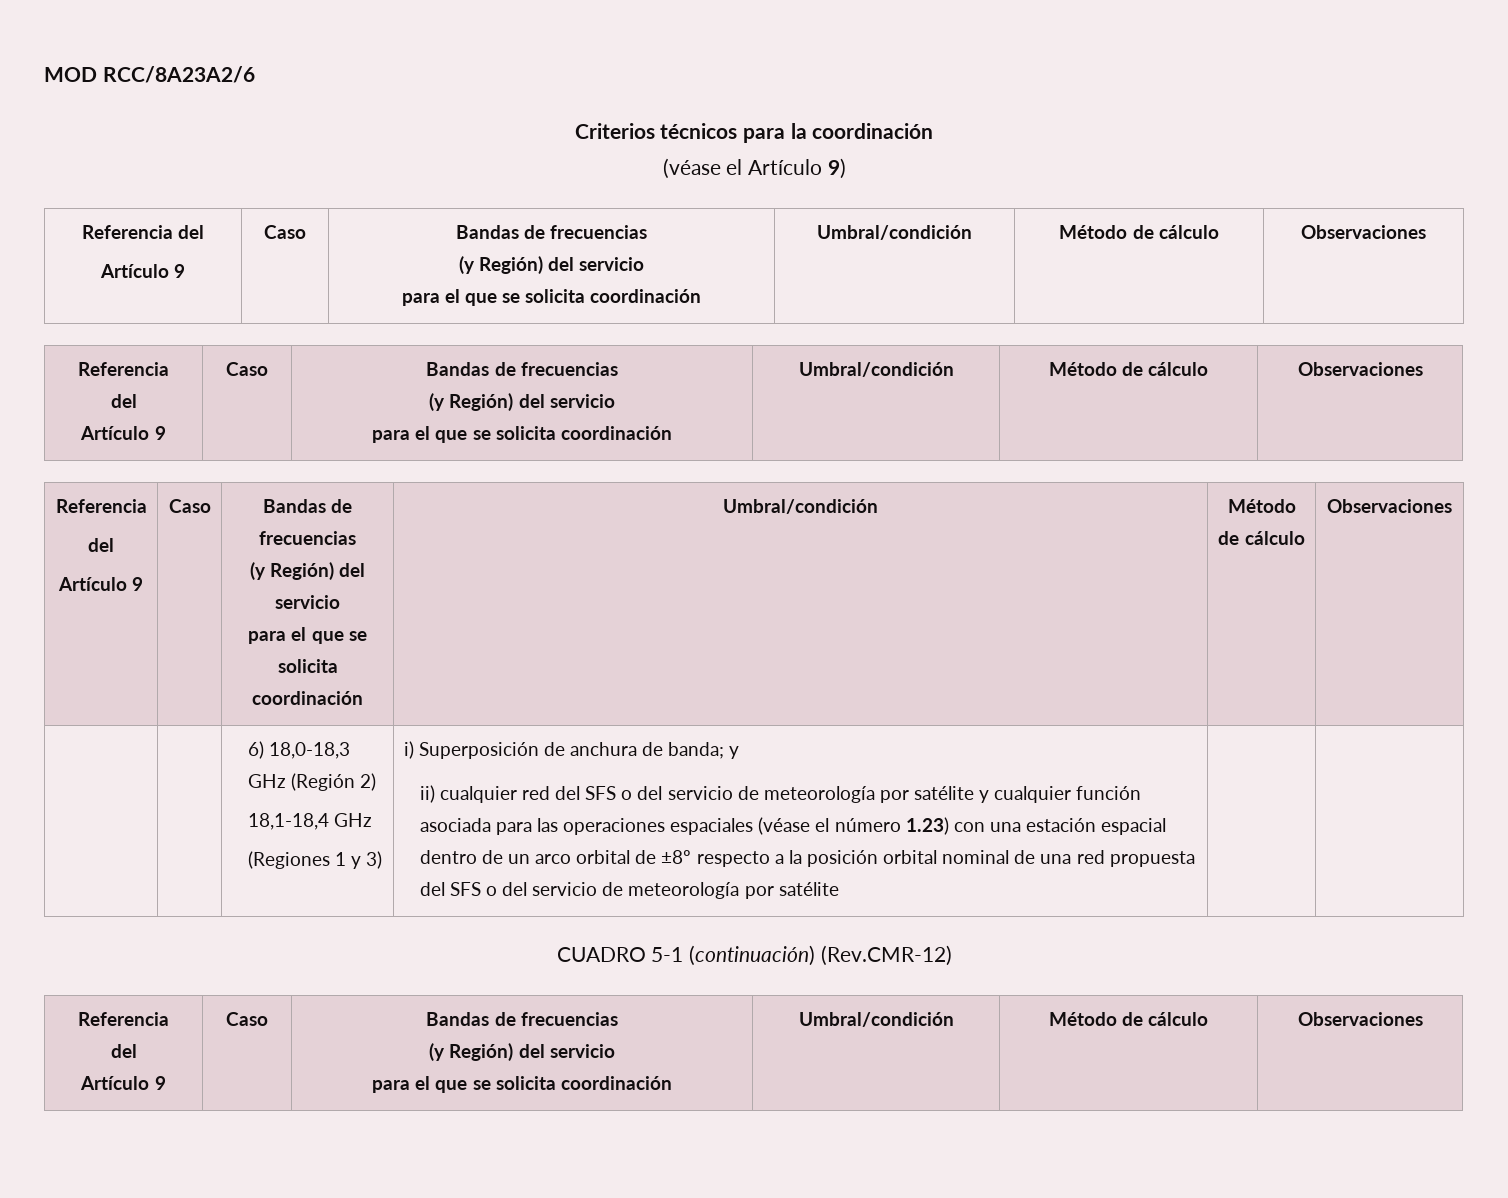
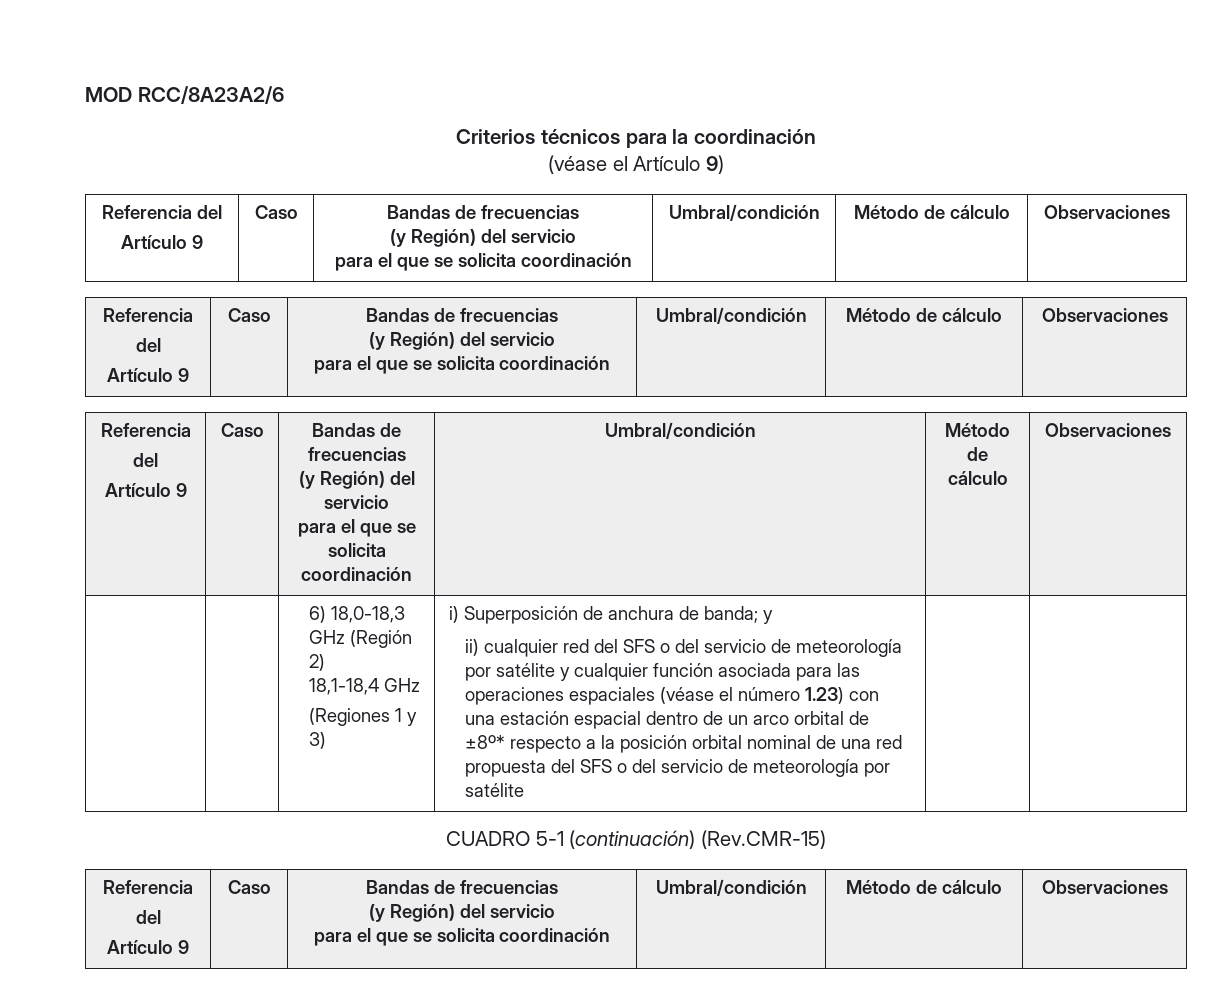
- ii) cualquier red del SFS o del servicio de meteorología por satélite y cualquier función asociada para las operaciones espaciales (véase el número 1.23) con una estación espacial dentro de un arco orbital de ±8º respecto a la posición orbital nominal de una red propuesta del SFS o del servicio de meteorología por satélite
+ ii) cualquier red del SFS o del servicio de meteorología por satélite y cualquier función asociada para las operaciones espaciales (véase el número 1.23) con una estación espacial dentro de un arco orbital de ±8º* respecto a la posición orbital nominal de una red propuesta del SFS o del servicio de meteorología por satélite
- CUADRO 5-1 (continuación) (Rev.CMR-12)
+ CUADRO 5-1 (continuación) (Rev.CMR-15)

